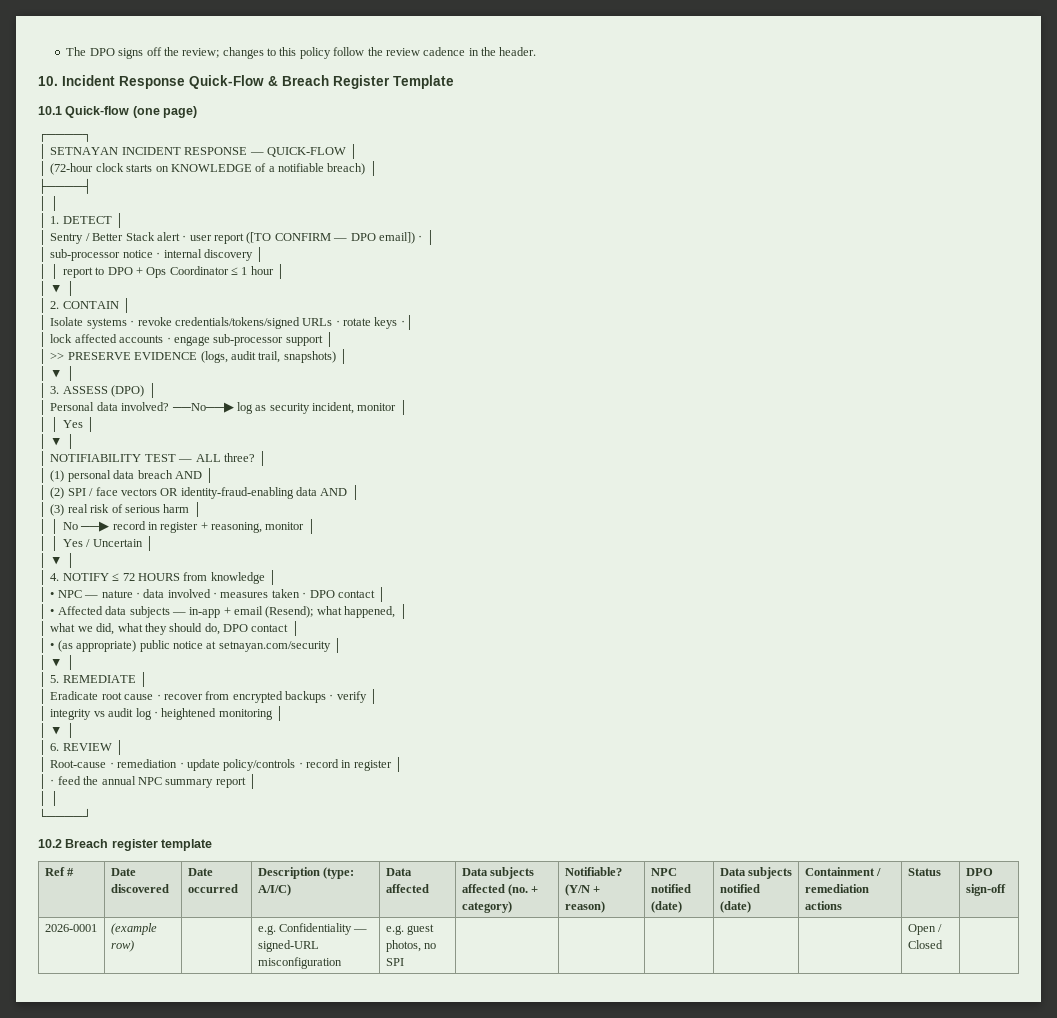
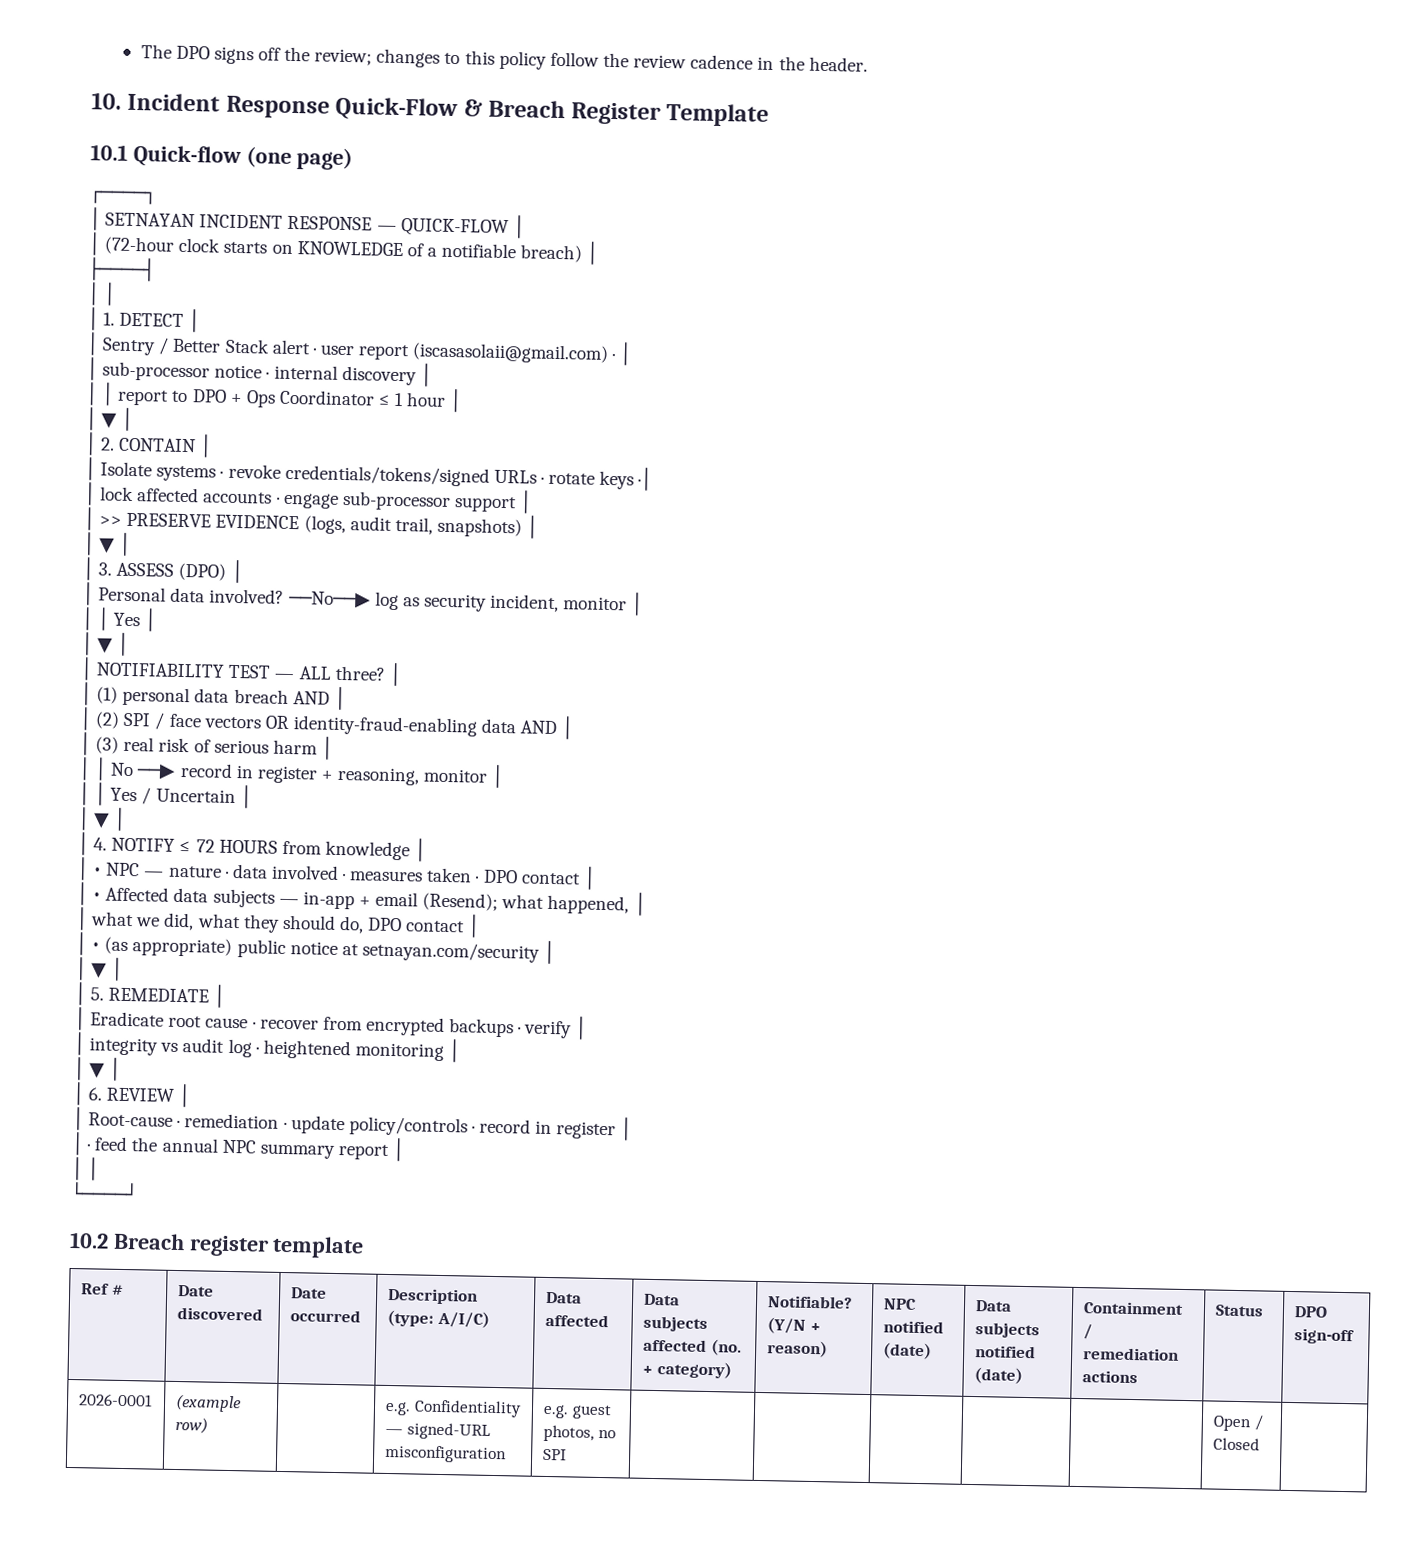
- │ Sentry / Better Stack alert · user report ([TO CONFIRM — DPO email]) · │
+ │ Sentry / Better Stack alert · user report (iscasasolaii@gmail.com) · │

